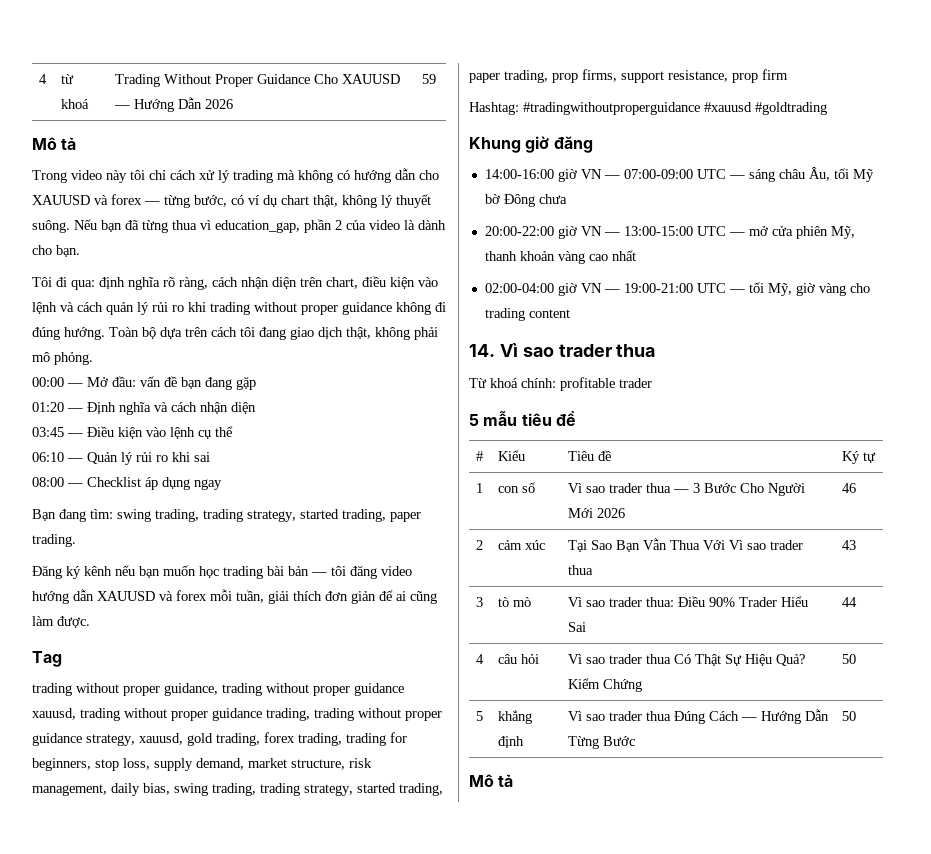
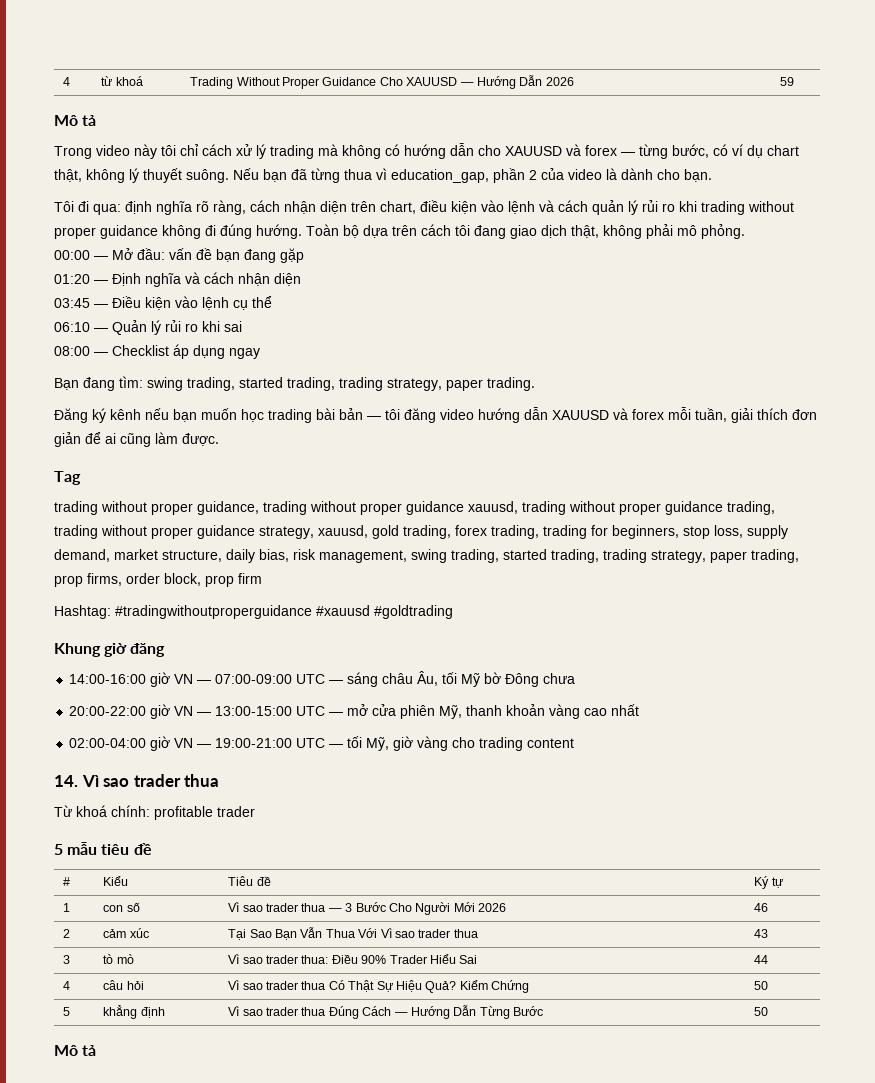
- Bạn đang tìm: swing trading, trading strategy, started trading, paper trading.
+ Bạn đang tìm: swing trading, started trading, trading strategy, paper trading.
- trading without proper guidance, trading without proper guidance xauusd, trading without proper guidance trading, trading without proper guidance strategy, xauusd, gold trading, forex trading, trading for beginners, stop loss, supply demand, market structure, risk management, daily bias, swing trading, trading strategy, started trading, paper trading, prop firms, support resistance, prop firm
+ trading without proper guidance, trading without proper guidance xauusd, trading without proper guidance trading, trading without proper guidance strategy, xauusd, gold trading, forex trading, trading for beginners, stop loss, supply demand, market structure, daily bias, risk management, swing trading, started trading, trading strategy, paper trading, prop firms, order block, prop firm

